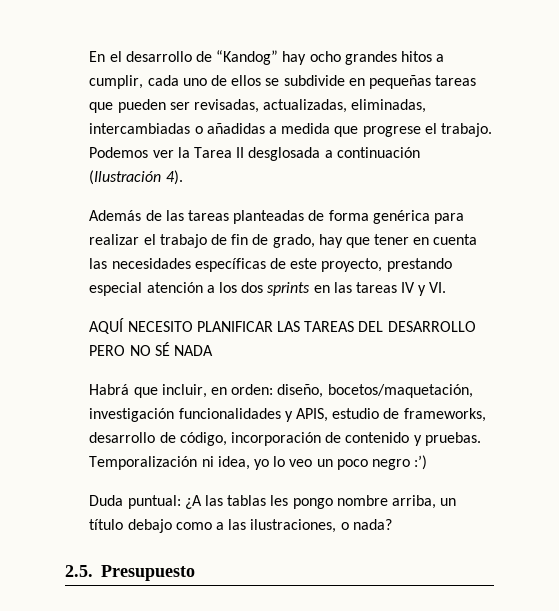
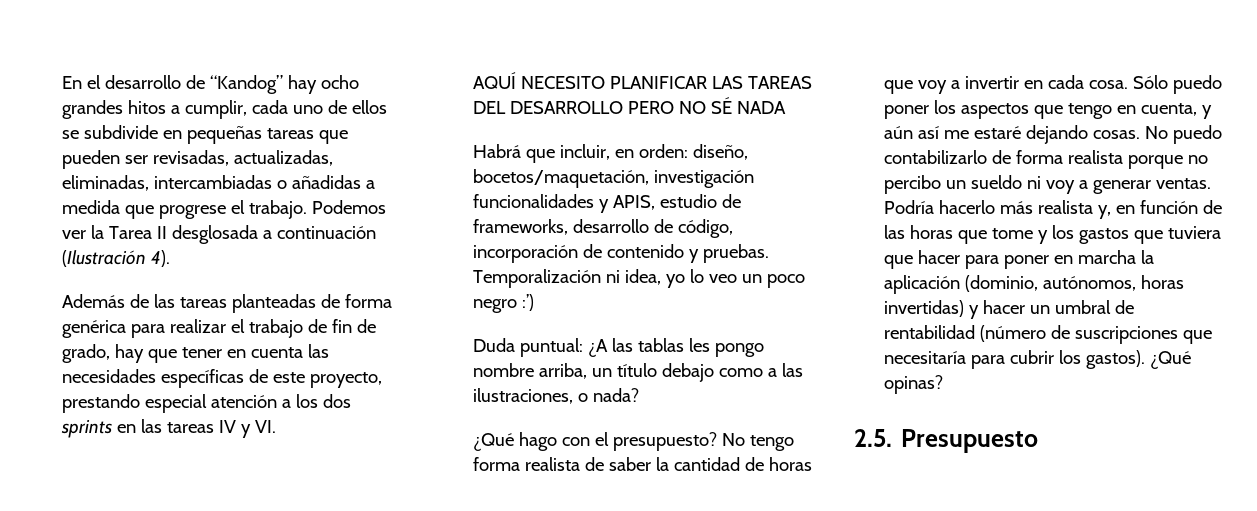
+ ¿Qué hago con el presupuesto? No tengo forma realista de saber la cantidad de horas que voy a invertir en cada cosa. Sólo puedo poner los aspectos que tengo en cuenta, y aún así me estaré dejando cosas. No puedo contabilizarlo de forma realista porque no percibo un sueldo ni voy a generar ventas. Podría hacerlo más realista y, en función de las horas que tome y los gastos que tuviera que hacer para poner en marcha la aplicación (dominio, autónomos, horas invertidas) y hacer un umbral de rentabilidad (número de suscripciones que necesitaría para cubrir los gastos). ¿Qué opinas?

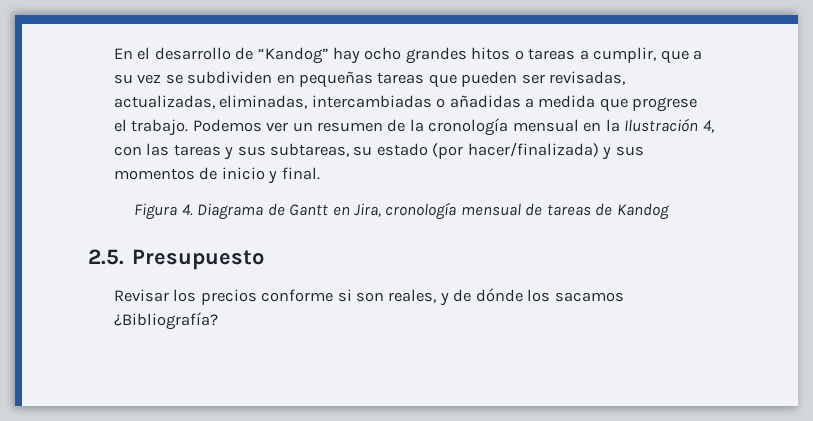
- En el desarrollo de “Kandog” hay ocho grandes hitos a cumplir, cada uno de ellos se subdivide en pequeñas tareas que pueden ser revisadas, actualizadas, eliminadas, intercambiadas o añadidas a medida que progrese el trabajo.
+ En el desarrollo de “Kandog” hay ocho grandes hitos o tareas a cumplir, que a su vez se subdividen en pequeñas tareas que pueden ser revisadas, actualizadas, eliminadas, intercambiadas o añadidas a medida que progrese el trabajo.
- Podemos ver la Tarea II desglosada a continuación (Ilustración 4).
- Además de las tareas planteadas de forma genérica para realizar el trabajo de fin de grado, hay que tener en cuenta las necesidades específicas de este proyecto, prestando especial atención a los dos sprints en las tareas IV y VI.
- AQUÍ NECESITO PLANIFICAR LAS TAREAS DEL DESARROLLO PERO NO SÉ NADA
- Habrá que incluir, en orden: diseño, bocetos/maquetación, investigación funcionalidades y APIS, estudio de frameworks, desarrollo de código, incorporación de contenido y pruebas. Temporalización ni idea, yo lo veo un poco negro :’)
- Duda puntual: ¿A las tablas les pongo nombre arriba, un título debajo como a las ilustraciones, o nada?
- ¿Qué hago con el presupuesto? No tengo forma realista de saber la cantidad de horas que voy a invertir en cada cosa. Sólo puedo poner los aspectos que tengo en cuenta, y aún así me estaré dejando cosas. No puedo contabilizarlo de forma realista porque no percibo un sueldo ni voy a generar ventas. Podría hacerlo más realista y, en función de las horas que tome y los gastos que tuviera que hacer para poner en marcha la aplicación (dominio, autónomos, horas invertidas) y hacer un umbral de rentabilidad (número de suscripciones que necesitaría para cubrir los gastos). ¿Qué opinas?
+ Podemos ver un resumen de la cronología mensual en la Ilustración 4, con las tareas y sus subtareas, su estado (por hacer/finalizada) y sus momentos de inicio y final.
+ Figura 4. Diagrama de Gantt en Jira, cronología mensual de tareas de Kandog
  2.5. Presupuesto
+ Revisar los precios conforme si son reales, y de dónde los sacamos ¿Bibliografía?

